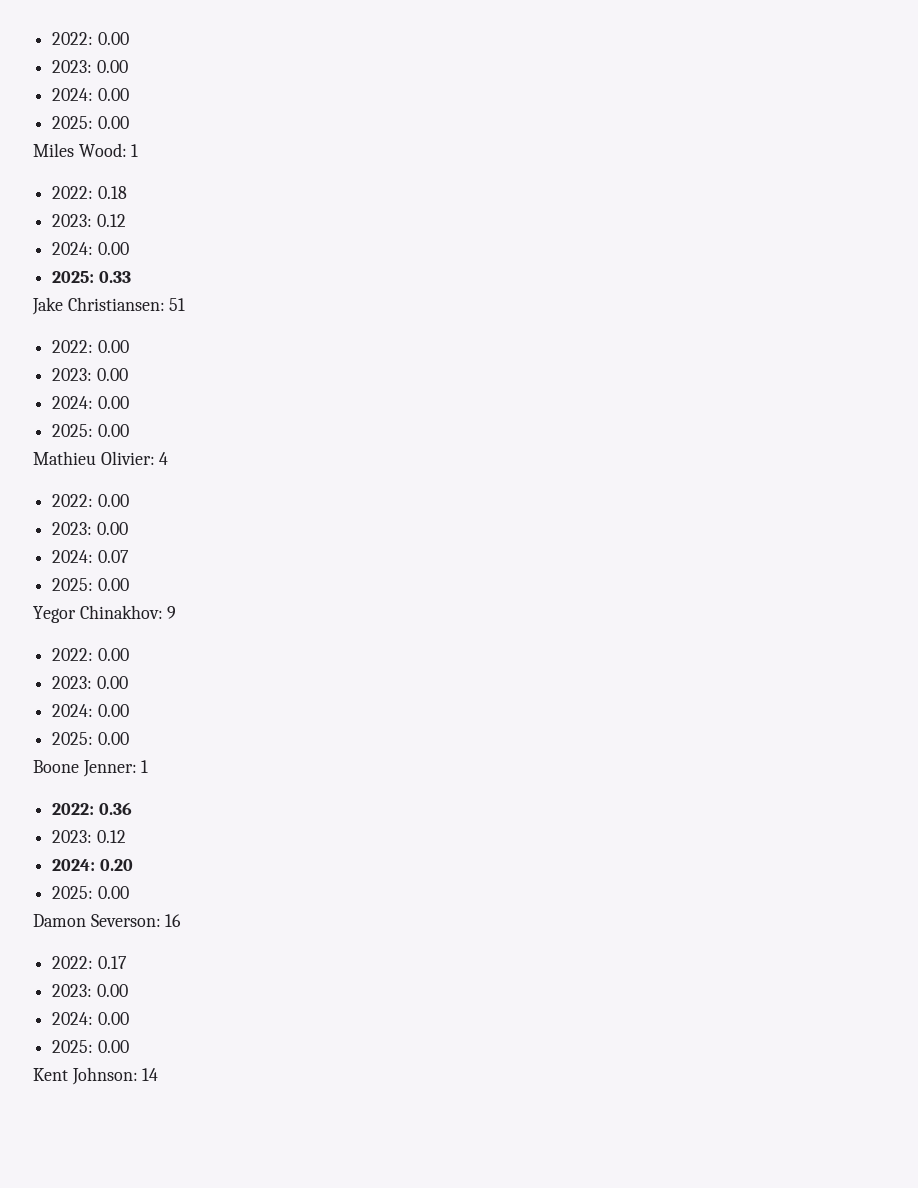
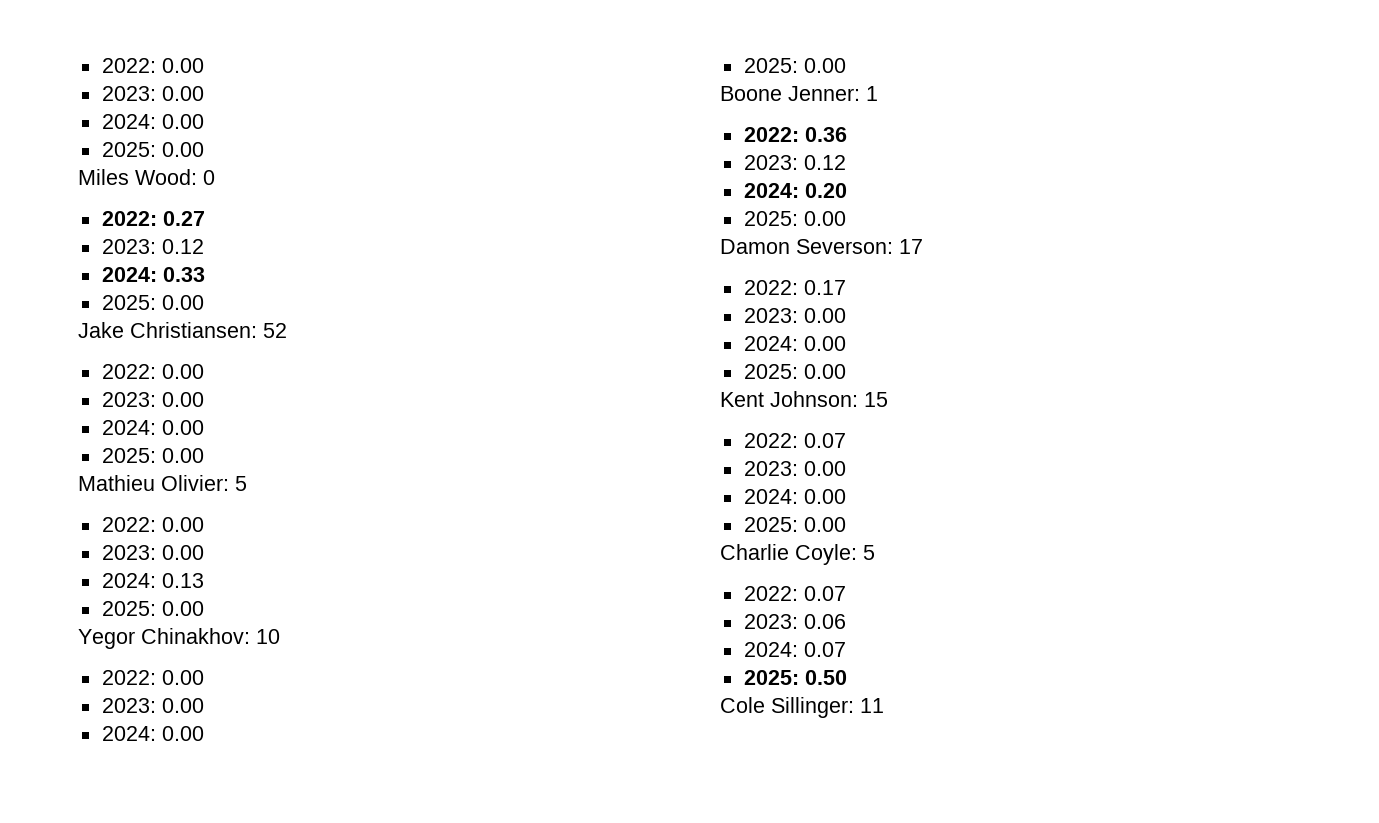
- Miles Wood: 1
- 2022: 0.18
+ Miles Wood: 0
+ 2022: 0.27
  2023: 0.12
- 2024: 0.00
- 2025: 0.33
+ 2024: 0.33
+ 2025: 0.00
- Jake Christiansen: 51
+ Jake Christiansen: 52
- Mathieu Olivier: 4
+ Mathieu Olivier: 5
  2022: 0.00
  2023: 0.00
- 2024: 0.07
+ 2024: 0.13
- Yegor Chinakhov: 9
+ Yegor Chinakhov: 10
- Damon Severson: 16
+ Damon Severson: 17
- Kent Johnson: 14
+ Kent Johnson: 15
+ 2022: 0.07
+ 2023: 0.00
+ 2024: 0.00
+ 2025: 0.00
+ Charlie Coyle: 5
+ 2022: 0.07
+ 2023: 0.06
+ 2024: 0.07
+ 2025: 0.50
+ Cole Sillinger: 11

